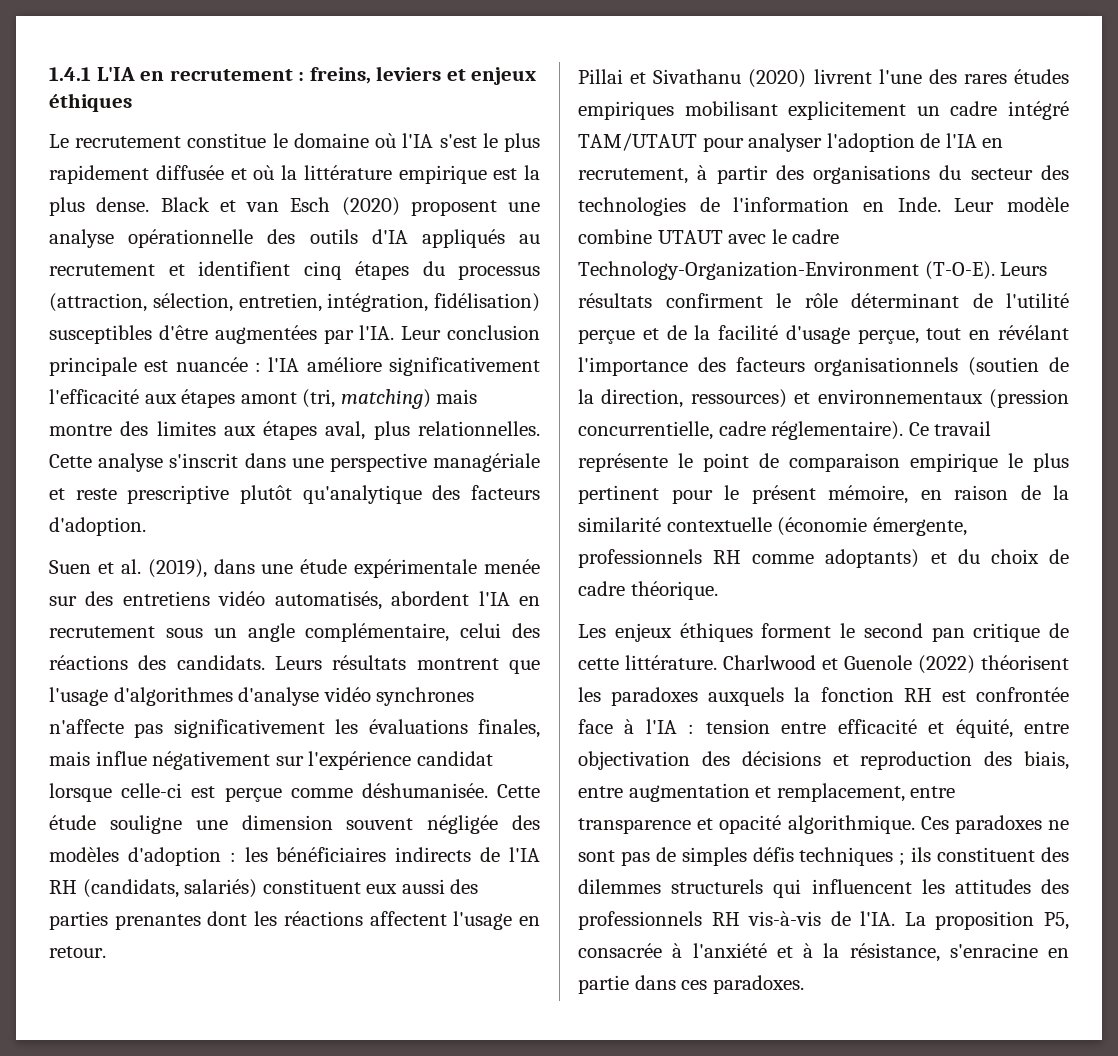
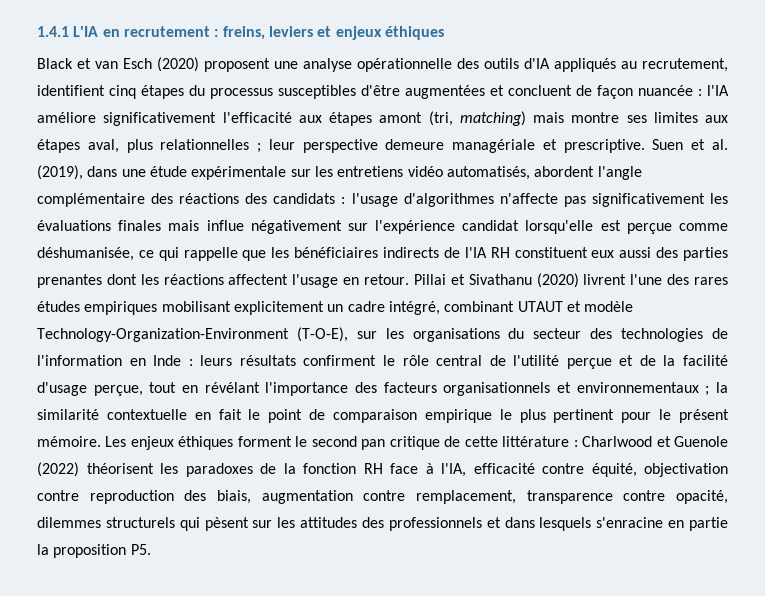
- Le recrutement constitue le domaine où l'IA s'est le plus rapidement diffusée et où la littérature empirique est la plus dense. Black et van Esch (2020) proposent une analyse opérationnelle des outils d'IA appliqués au recrutement et identifient cinq étapes du processus (attraction, sélection, entretien, intégration, fidélisation) susceptibles d'être augmentées par l'IA. Leur conclusion principale est nuancée :
+ Black et van Esch (2020) proposent une analyse opérationnelle des outils d'IA appliqués au recrutement, identifient cinq étapes du processus susceptibles d'être augmentées et concluent de façon nuancée :
- l'IA améliore significativement l'efficacité aux étapes amont (tri, matching) mais montre des limites aux étapes aval, plus relationnelles. Cette analyse s'inscrit dans une perspective managériale et reste prescriptive plutôt qu'analytique des facteurs d'adoption.
- Suen et al. (2019), dans une étude expérimentale menée sur des entretiens vidéo automatisés, abordent l'IA en recrutement sous un angle complémentaire, celui des réactions des candidats. Leurs résultats montrent que l'usage d'algorithmes d'analyse vidéo synchrones n'affecte pas significativement les évaluations finales, mais influe négativement sur l'expérience candidat lorsque celle-ci est perçue comme déshumanisée. Cette étude souligne une dimension souvent négligée des modèles d'adoption : les bénéficiaires indirects de l'IA RH (candidats, salariés) constituent eux aussi des parties prenantes dont les réactions affectent l'usage en retour.
- Pillai et Sivathanu (2020) livrent l'une des rares études empiriques mobilisant explicitement un cadre intégré TAM/UTAUT pour analyser l'adoption de l'IA en recrutement, à partir des organisations du secteur des technologies de l'information en Inde. Leur modèle combine UTAUT avec le cadre Technology-Organization-Environment (T-O-E). Leurs résultats confirment le rôle déterminant de l'utilité perçue et de la facilité d'usage perçue, tout en révélant l'importance des facteurs organisationnels (soutien de la direction, ressources) et environnementaux (pression concurrentielle, cadre réglementaire). Ce travail représente le point de comparaison empirique le plus pertinent pour le présent mémoire, en raison de la similarité contextuelle (économie émergente, professionnels RH comme adoptants) et du choix de cadre théorique.
- Les enjeux éthiques forment le second pan critique de cette littérature.
+ l'IA améliore significativement l'efficacité aux étapes amont (tri, matching) mais montre ses limites aux étapes aval, plus relationnelles ; leur perspective demeure managériale et prescriptive. Suen et al. (2019), dans une étude expérimentale sur les entretiens vidéo automatisés, abordent l'angle complémentaire des réactions des candidats : l'usage d'algorithmes n'affecte pas significativement les évaluations finales mais influe négativement sur l'expérience candidat lorsqu'elle est perçue comme déshumanisée, ce qui rappelle que les bénéficiaires indirects de l'IA RH constituent eux aussi des parties prenantes dont les réactions affectent l'usage en retour. Pillai et Sivathanu (2020) livrent l'une des rares études empiriques mobilisant explicitement un cadre intégré, combinant UTAUT et modèle Technology-Organization-Environment (T-O-E), sur les organisations du secteur des technologies de l'information en Inde : leurs résultats confirment le rôle central de l'utilité perçue et de la facilité d'usage perçue, tout en révélant l'importance des facteurs organisationnels et environnementaux ; la similarité contextuelle en fait le point de comparaison empirique le plus pertinent pour le présent mémoire. Les enjeux éthiques forment le second pan critique de cette littérature :
- Charlwood et Guenole (2022) théorisent les paradoxes auxquels la fonction RH est confrontée face à l'IA : tension entre efficacité et équité, entre objectivation des décisions et reproduction des biais, entre augmentation et remplacement, entre transparence et opacité algorithmique. Ces paradoxes ne sont pas de simples défis techniques ; ils constituent des dilemmes structurels qui influencent les attitudes des professionnels RH vis-à-vis de l'IA. La proposition P5, consacrée à l'anxiété et à la résistance, s'enracine en partie dans ces paradoxes.
+ Charlwood et Guenole (2022) théorisent les paradoxes de la fonction RH face à l'IA, efficacité contre équité, objectivation contre reproduction des biais, augmentation contre remplacement, transparence contre opacité, dilemmes structurels qui pèsent sur les attitudes des professionnels et dans lesquels s'enracine en partie la proposition P5.

